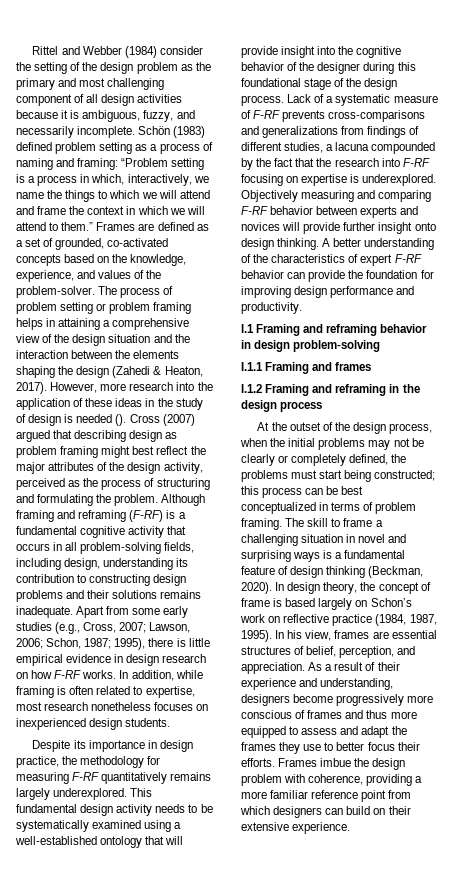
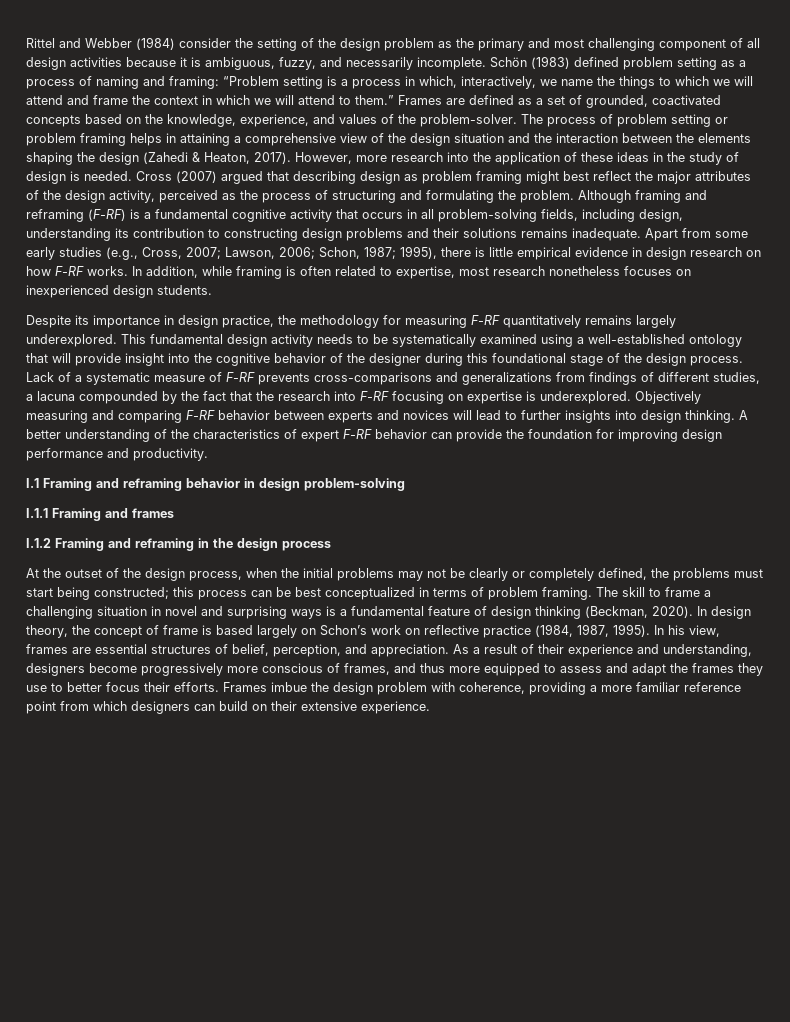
- Frames are defined as a set of grounded, co-activated concepts based on the knowledge, experience, and values of the problem-solver.
+ Frames are defined as a set of grounded, coactivated concepts based on the knowledge, experience, and values of the problem-solver.
- However, more research into the application of these ideas in the study of design is needed ().
+ However, more research into the application of these ideas in the study of design is needed.
- Objectively measuring and comparing F-RF behavior between experts and novices will provide further insight onto design thinking.
+ Objectively measuring and comparing F-RF behavior between experts and novices will lead to further insights into design thinking.
- As a result of their experience and understanding, designers become progressively more conscious of frames and thus more equipped to assess and adapt the frames they use to better focus their efforts.
+ As a result of their experience and understanding, designers become progressively more conscious of frames, and thus more equipped to assess and adapt the frames they use to better focus their efforts.

